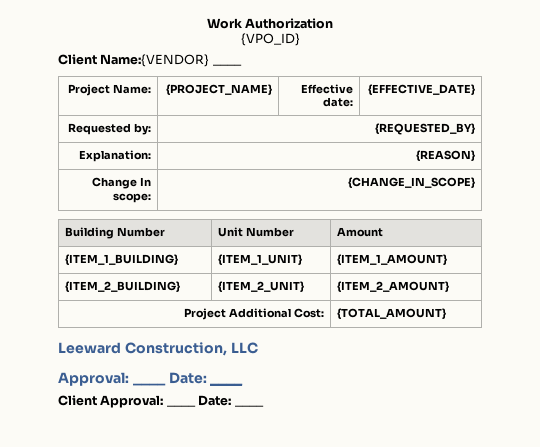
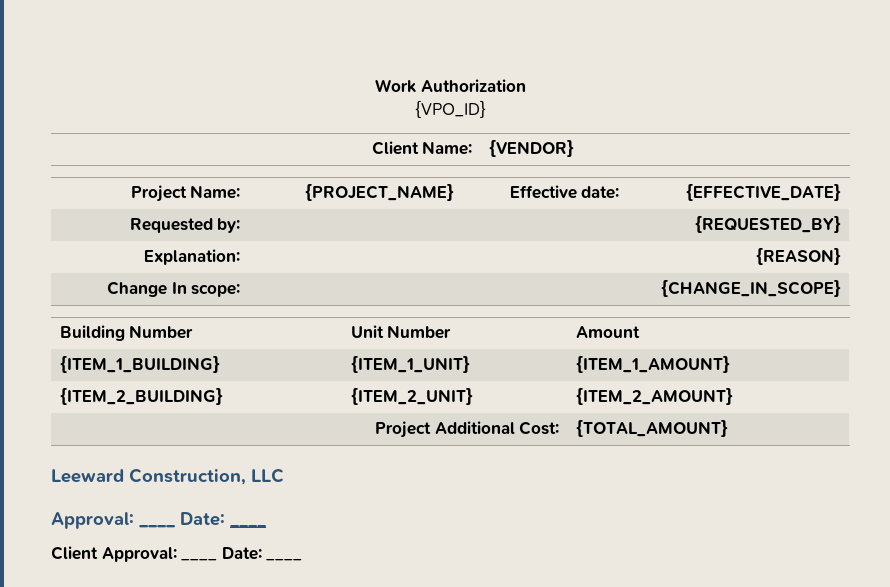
- Client Name:{VENDOR} ____
+ Client Name: | {VENDOR}

